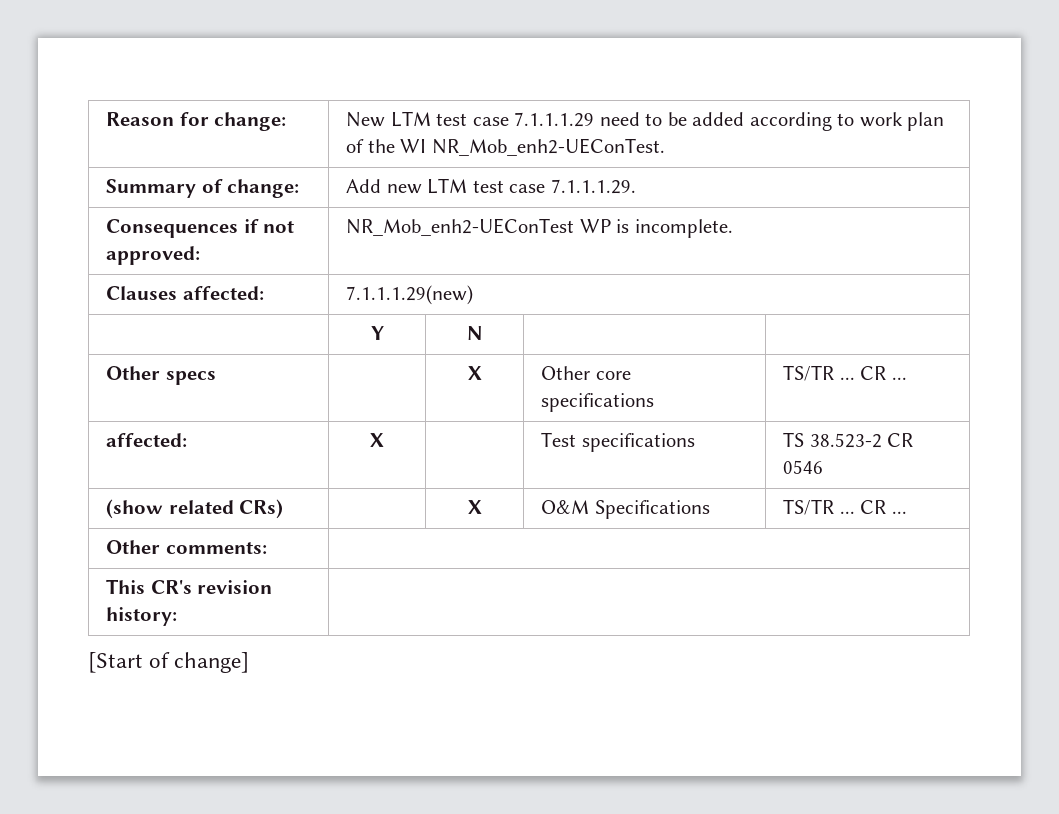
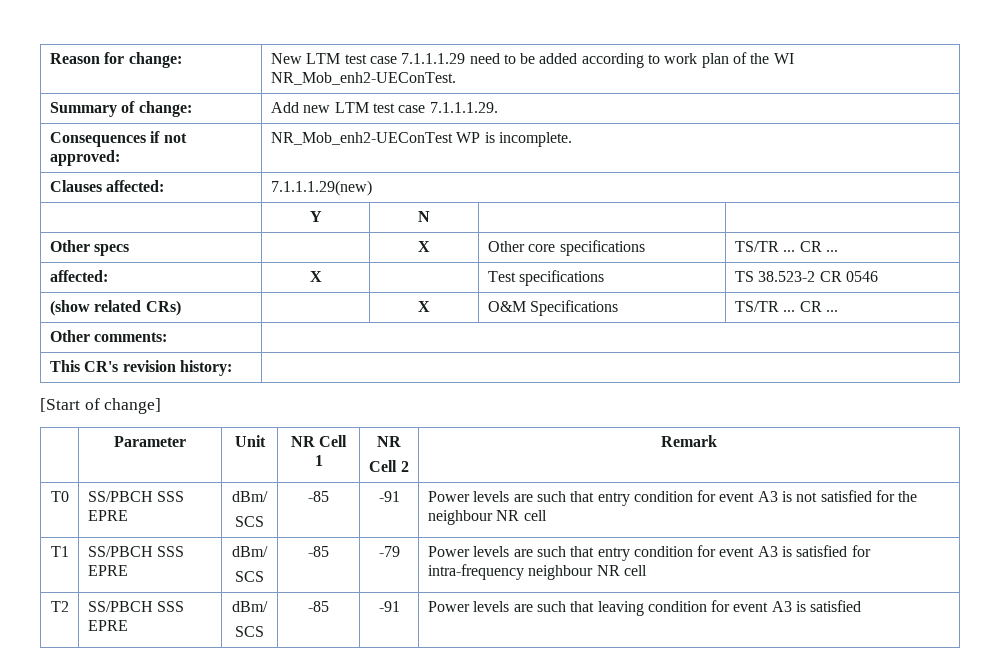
+ | Parameter | Unit | NR Cell 1 | NR
+ Cell 2 | Remark
+ T0 | SS/PBCH SSS EPRE | dBm/
+ SCS | -85 | -91 | Power levels are such that entry condition for event A3 is not satisfied for the neighbour NR cell
+ T1 | SS/PBCH SSS EPRE | dBm/
+ SCS | -85 | -79 | Power levels are such that entry condition for event A3 is satisfied for intra-frequency neighbour NR cell
+ T2 | SS/PBCH SSS EPRE | dBm/
+ SCS | -85 | -91 | Power levels are such that leaving condition for event A3 is satisfied

